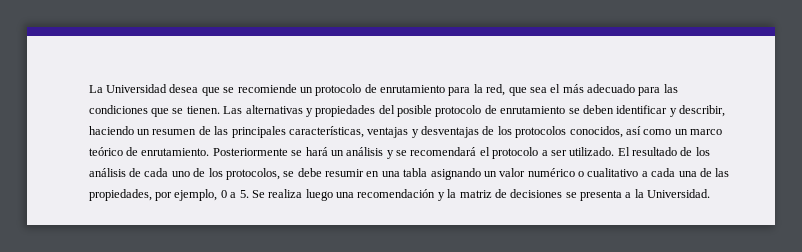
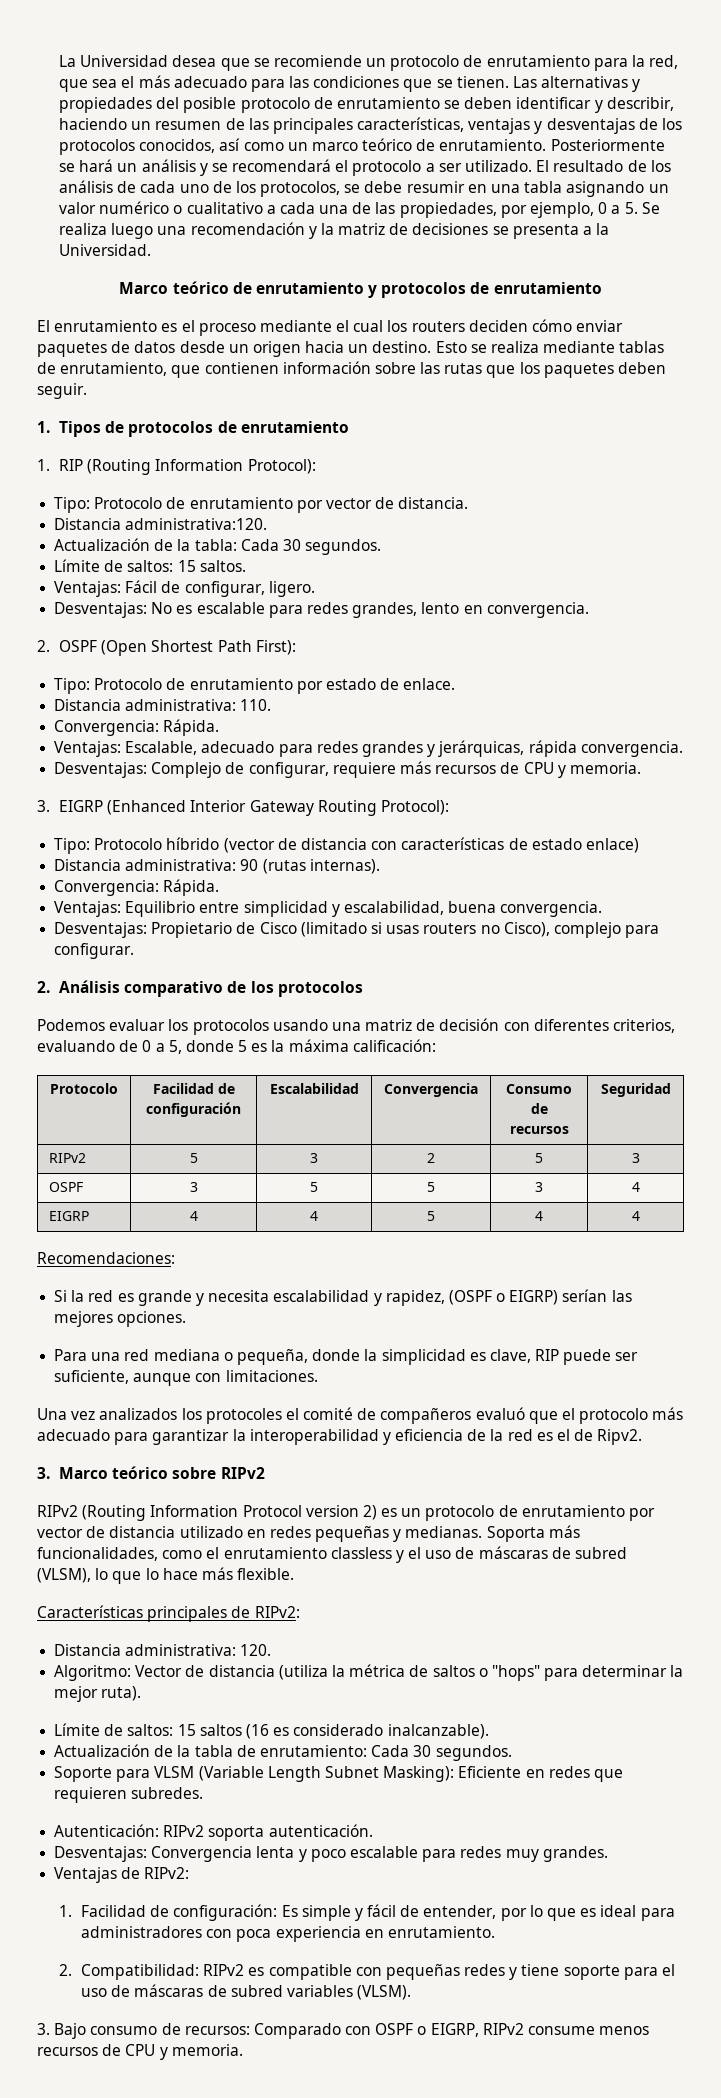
+ Marco teórico de enrutamiento y protocolos de enrutamiento
+ El enrutamiento es el proceso mediante el cual los routers deciden cómo enviar paquetes de datos desde un origen hacia un destino. Esto se realiza mediante tablas de enrutamiento, que contienen información sobre las rutas que los paquetes deben seguir.
+ 1. Tipos de protocolos de enrutamiento
+ 1. RIP (Routing Information Protocol):
+ Tipo: Protocolo de enrutamiento por vector de distancia.
+ Distancia administrativa:120.
+ Actualización de la tabla: Cada 30 segundos.
+ Límite de saltos: 15 saltos.
+ Ventajas: Fácil de configurar, ligero.
+ Desventajas: No es escalable para redes grandes, lento en convergencia.
+ 2. OSPF (Open Shortest Path First):
+ Tipo: Protocolo de enrutamiento por estado de enlace.
+ Distancia administrativa: 110.
+ Convergencia: Rápida.
+ Ventajas: Escalable, adecuado para redes grandes y jerárquicas, rápida convergencia.
+ Desventajas: Complejo de configurar, requiere más recursos de CPU y memoria.
+ 3. EIGRP (Enhanced Interior Gateway Routing Protocol):
+ Tipo: Protocolo híbrido (vector de distancia con características de estado enlace)
+ Distancia administrativa: 90 (rutas internas).
+ Convergencia: Rápida.
+ Ventajas: Equilibrio entre simplicidad y escalabilidad, buena convergencia.
+ Desventajas: Propietario de Cisco (limitado si usas routers no Cisco), complejo para configurar.
+ 2. Análisis comparativo de los protocolos
+ Podemos evaluar los protocolos usando una matriz de decisión con diferentes criterios, evaluando de 0 a 5, donde 5 es la máxima calificación:
+ Protocolo | Facilidad de configuración | Escalabilidad | Convergencia | Consumo de recursos | Seguridad
+ RIPv2 | 5 | 3 | 2 | 5 | 3
+ OSPF | 3 | 5 | 5 | 3 | 4
+ EIGRP | 4 | 4 | 5 | 4 | 4
+ Recomendaciones:
+ Si la red es grande y necesita escalabilidad y rapidez, (OSPF o EIGRP) serían las mejores opciones.
+ Para una red mediana o pequeña, donde la simplicidad es clave, RIP puede ser suficiente, aunque con limitaciones.
+ Una vez analizados los protocoles el comité de compañeros evaluó que el protocolo más adecuado para garantizar la interoperabilidad y eficiencia de la red es el de Ripv2.
+ 3. Marco teórico sobre RIPv2
+ RIPv2 (Routing Information Protocol version 2) es un protocolo de enrutamiento por vector de distancia utilizado en redes pequeñas y medianas. Soporta más funcionalidades, como el enrutamiento classless y el uso de máscaras de subred (VLSM), lo que lo hace más flexible.
+ Características principales de RIPv2:
+ Distancia administrativa: 120.
+ Algoritmo: Vector de distancia (utiliza la métrica de saltos o "hops" para determinar la mejor ruta).
+ Límite de saltos: 15 saltos (16 es considerado inalcanzable).
+ Actualización de la tabla de enrutamiento: Cada 30 segundos.
+ Soporte para VLSM (Variable Length Subnet Masking): Eficiente en redes que requieren subredes.
+ Autenticación: RIPv2 soporta autenticación.
+ Desventajas: Convergencia lenta y poco escalable para redes muy grandes.
+ Ventajas de RIPv2:
+ 1. Facilidad de configuración: Es simple y fácil de entender, por lo que es ideal para administradores con poca experiencia en enrutamiento.
+ 2. Compatibilidad: RIPv2 es compatible con pequeñas redes y tiene soporte para el uso de máscaras de subred variables (VLSM).
+ 3. Bajo consumo de recursos: Comparado con OSPF o EIGRP, RIPv2 consume menos recursos de CPU y memoria.

